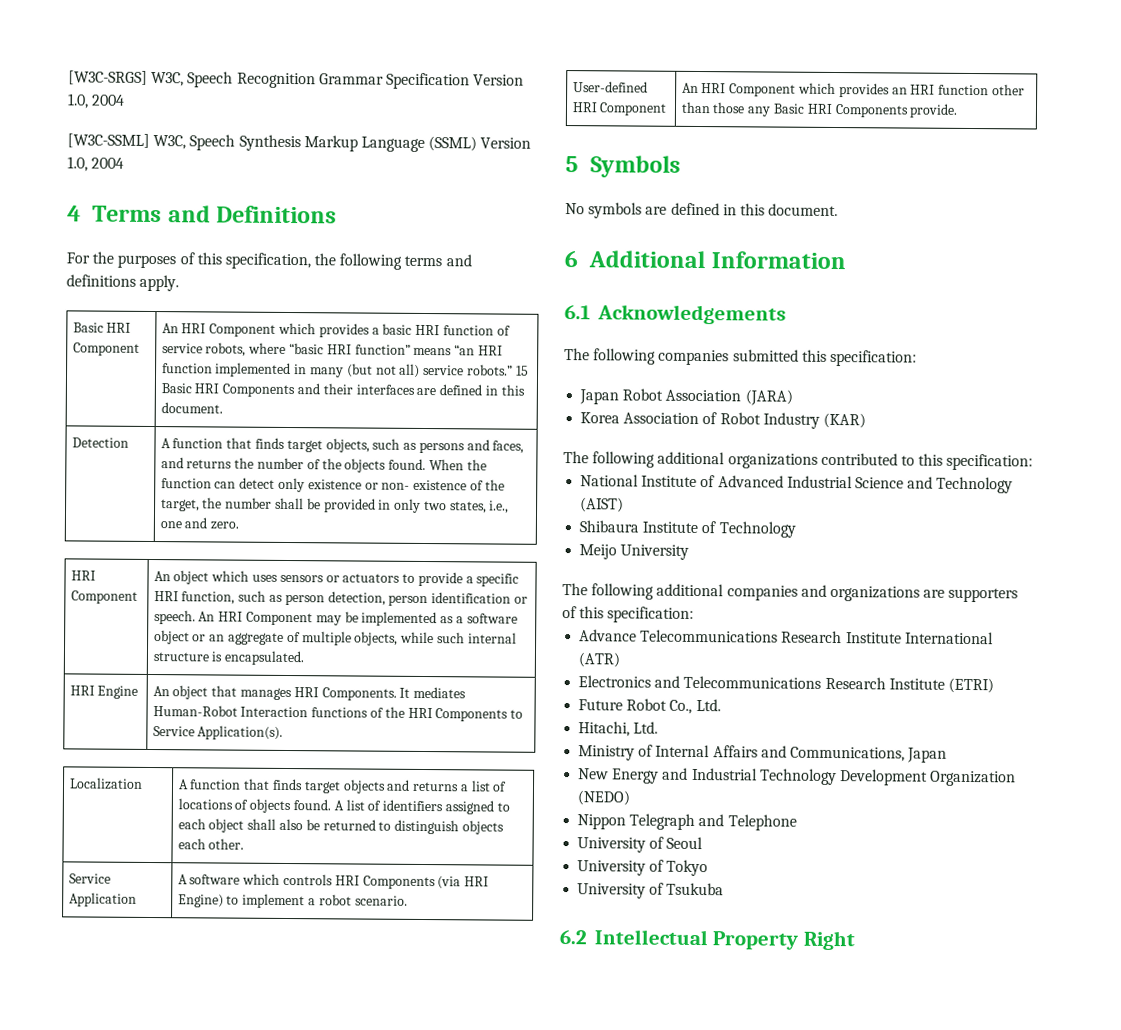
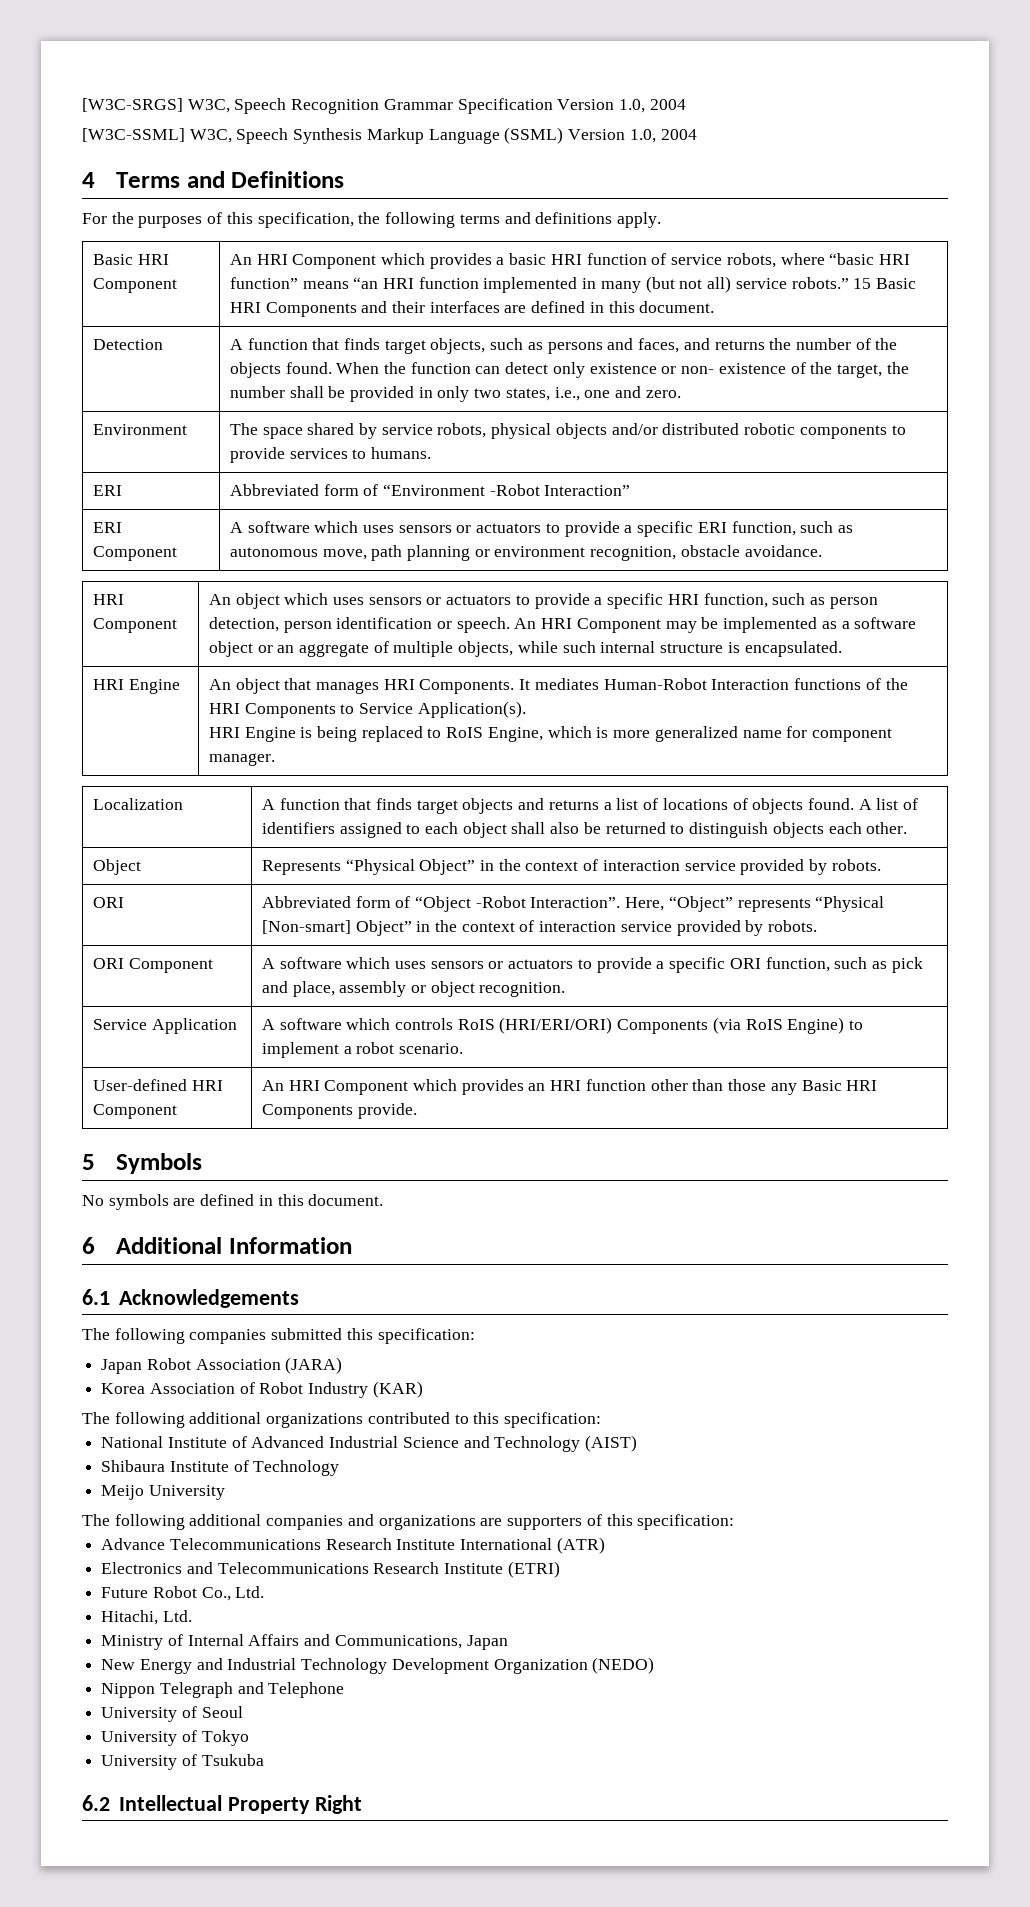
+ Environment | The space shared by service robots, physical objects and/or distributed robotic components to provide services to humans.
+ ERI | Abbreviated form of “Environment -Robot Interaction”
+ ERI Component | A software which uses sensors or actuators to provide a specific ERI function, such as autonomous move, path planning or environment recognition, obstacle avoidance.
  HRI Engine | An object that manages HRI Components. It mediates Human-Robot Interaction functions of the HRI Components to Service Application(s).
+ HRI Engine is being replaced to RoIS Engine, which is more generalized name for component manager.
+ Object | Represents “Physical Object” in the context of interaction service provided by robots.
+ ORI | Abbreviated form of “Object -Robot Interaction”. Here, “Object” represents “Physical [Non-smart] Object” in the context of interaction service provided by robots.
+ ORI Component | A software which uses sensors or actuators to provide a specific ORI function, such as pick and place, assembly or object recognition.
- Service Application | A software which controls HRI Components (via HRI Engine) to implement a robot scenario.
+ Service Application | A software which controls RoIS (HRI/ERI/ORI) Components (via RoIS Engine) to implement a robot scenario.

